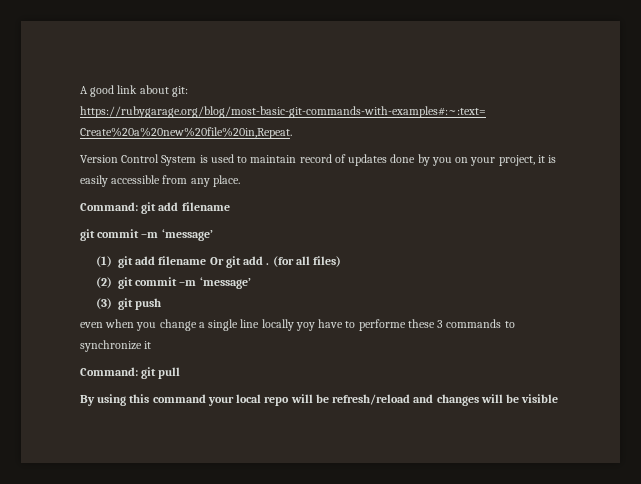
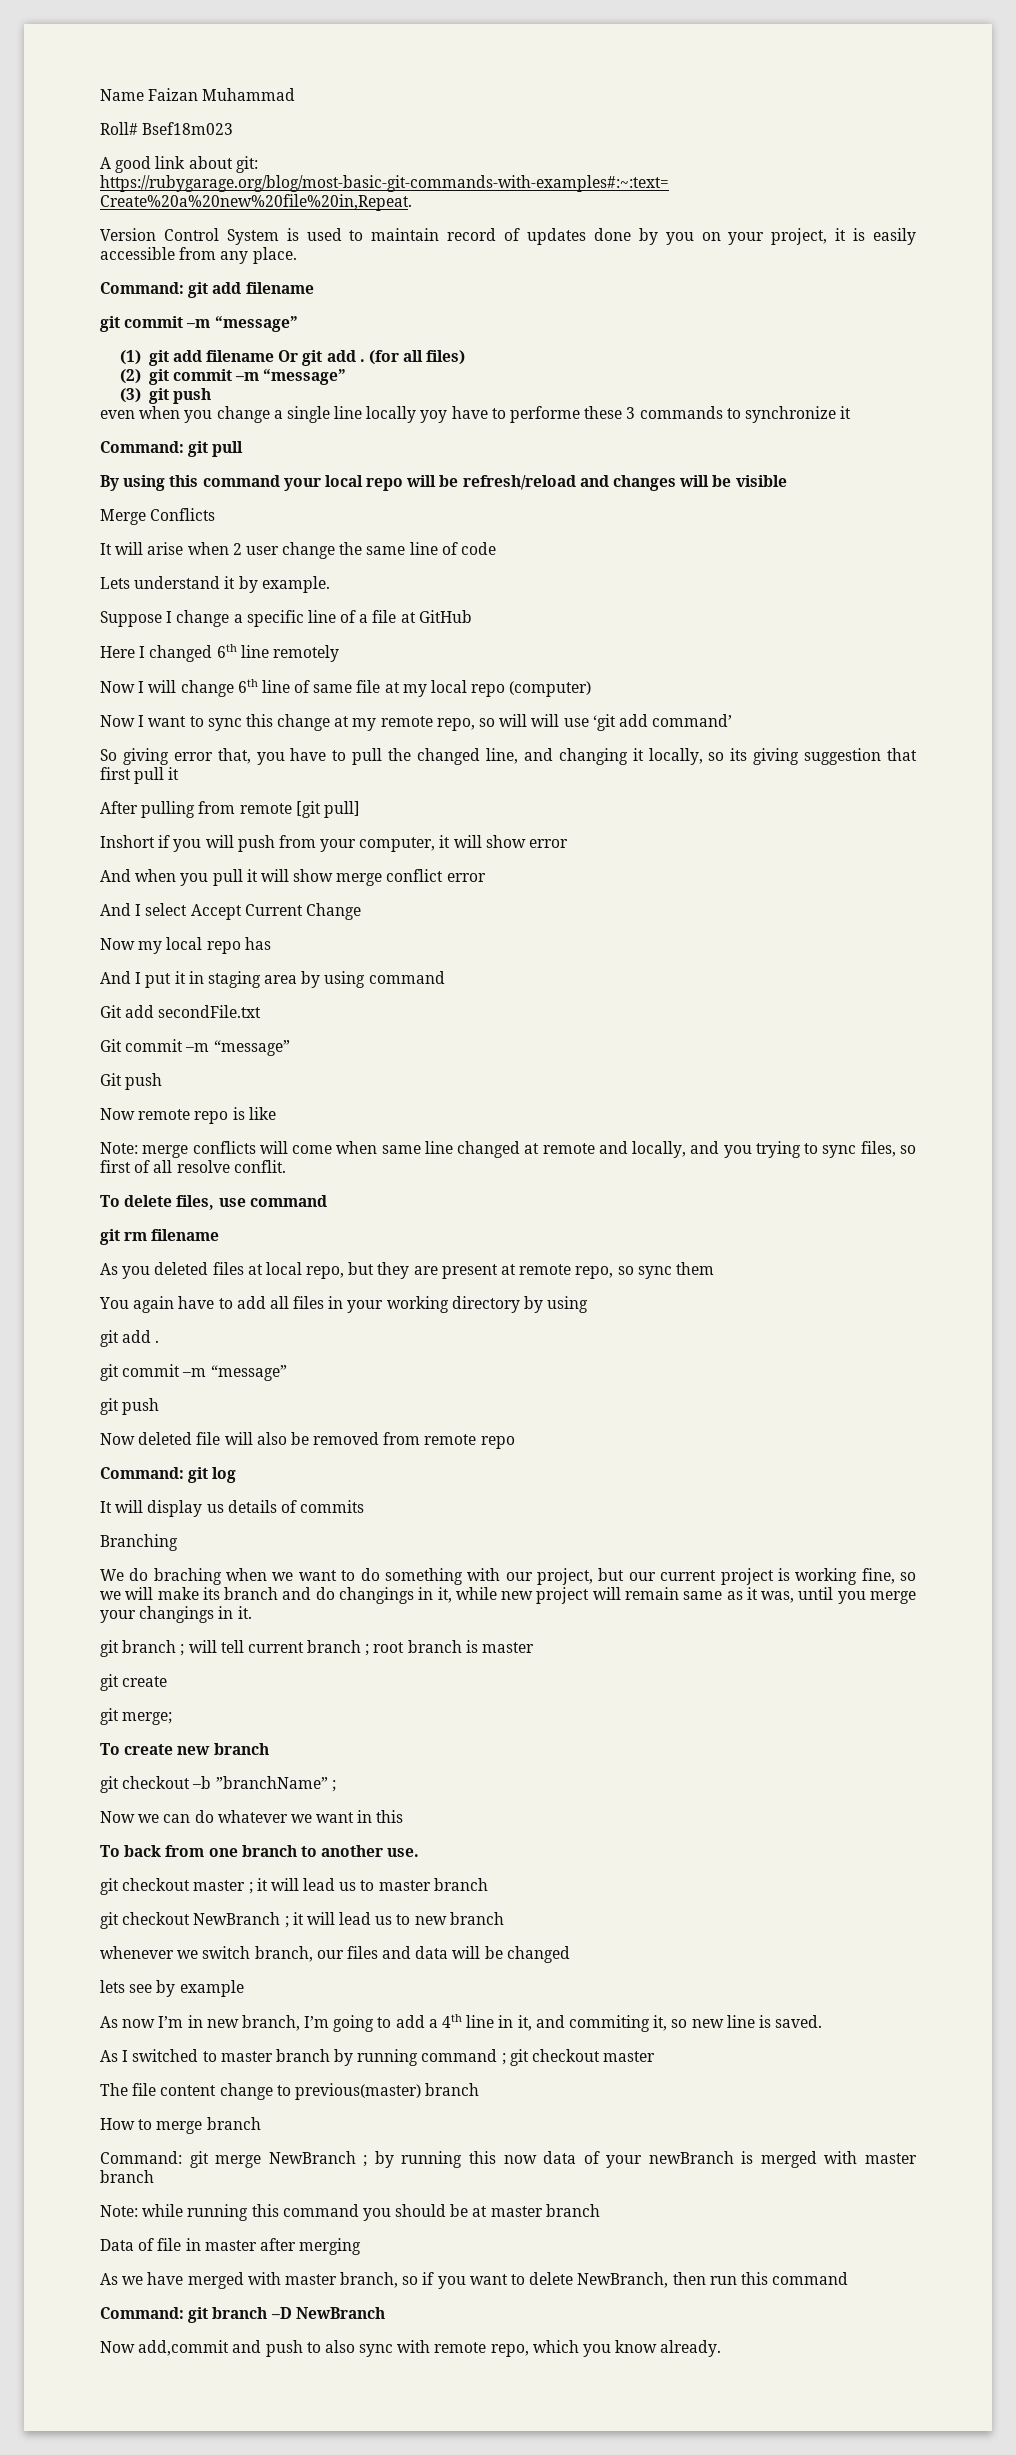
+ Name Faizan Muhammad
+ Roll# Bsef18m023
  Command: git add filename
- git commit –m ‘message’
+ git commit –m “message”
- (2) git commit –m ‘message’
+ (2) git commit –m “message”
+ Merge Conflicts
+ It will arise when 2 user change the same line of code
+ Lets understand it by example.
+ Suppose I change a specific line of a file at GitHub
+ Here I changed 6th line remotely
+ Now I will change 6th line of same file at my local repo (computer)
+ Now I want to sync this change at my remote repo, so will will use ‘git add command’
+ So giving error that, you have to pull the changed line, and changing it locally, so its giving suggestion that first pull it
+ After pulling from remote [git pull]
+ Inshort if you will push from your computer, it will show error
+ And when you pull it will show merge conflict error
+ And I select Accept Current Change
+ Now my local repo has
+ And I put it in staging area by using command
+ Git add secondFile.txt
+ Git commit –m “message”
+ Git push
+ Now remote repo is like
+ Note: merge conflicts will come when same line changed at remote and locally, and you trying to sync files, so first of all resolve conflit.
+ To delete files, use command
+ git rm filename
+ As you deleted files at local repo, but they are present at remote repo, so sync them
+ You again have to add all files in your working directory by using
+ git add .
+ git commit –m “message”
+ git push
+ Now deleted file will also be removed from remote repo
+ Command: git log
+ It will display us details of commits
+ Branching
+ We do braching when we want to do something with our project, but our current project is working fine, so we will make its branch and do changings in it, while new project will remain same as it was, until you merge your changings in it.
+ git branch ; will tell current branch ; root branch is master
+ git create
+ git merge;
+ To create new branch
+ git checkout –b ”branchName” ;
+ Now we can do whatever we want in this
+ To back from one branch to another use.
+ git checkout master ; it will lead us to master branch
+ git checkout NewBranch ; it will lead us to new branch
+ whenever we switch branch, our files and data will be changed
+ lets see by example
+ As now I’m in new branch, I’m going to add a 4th line in it, and commiting it, so new line is saved.
+ As I switched to master branch by running command ; git checkout master
+ The file content change to previous(master) branch
+ How to merge branch
+ Command: git merge NewBranch ; by running this now data of your newBranch is merged with master branch
+ Note: while running this command you should be at master branch
+ Data of file in master after merging
+ As we have merged with master branch, so if you want to delete NewBranch, then run this command
+ Command: git branch –D NewBranch
+ Now add,commit and push to also sync with remote repo, which you know already.

